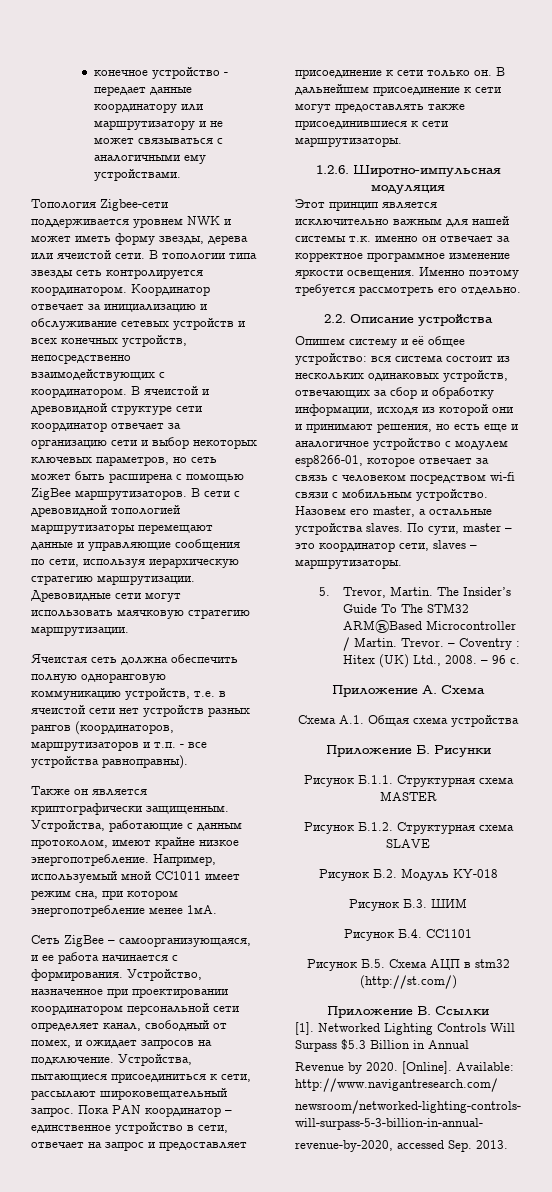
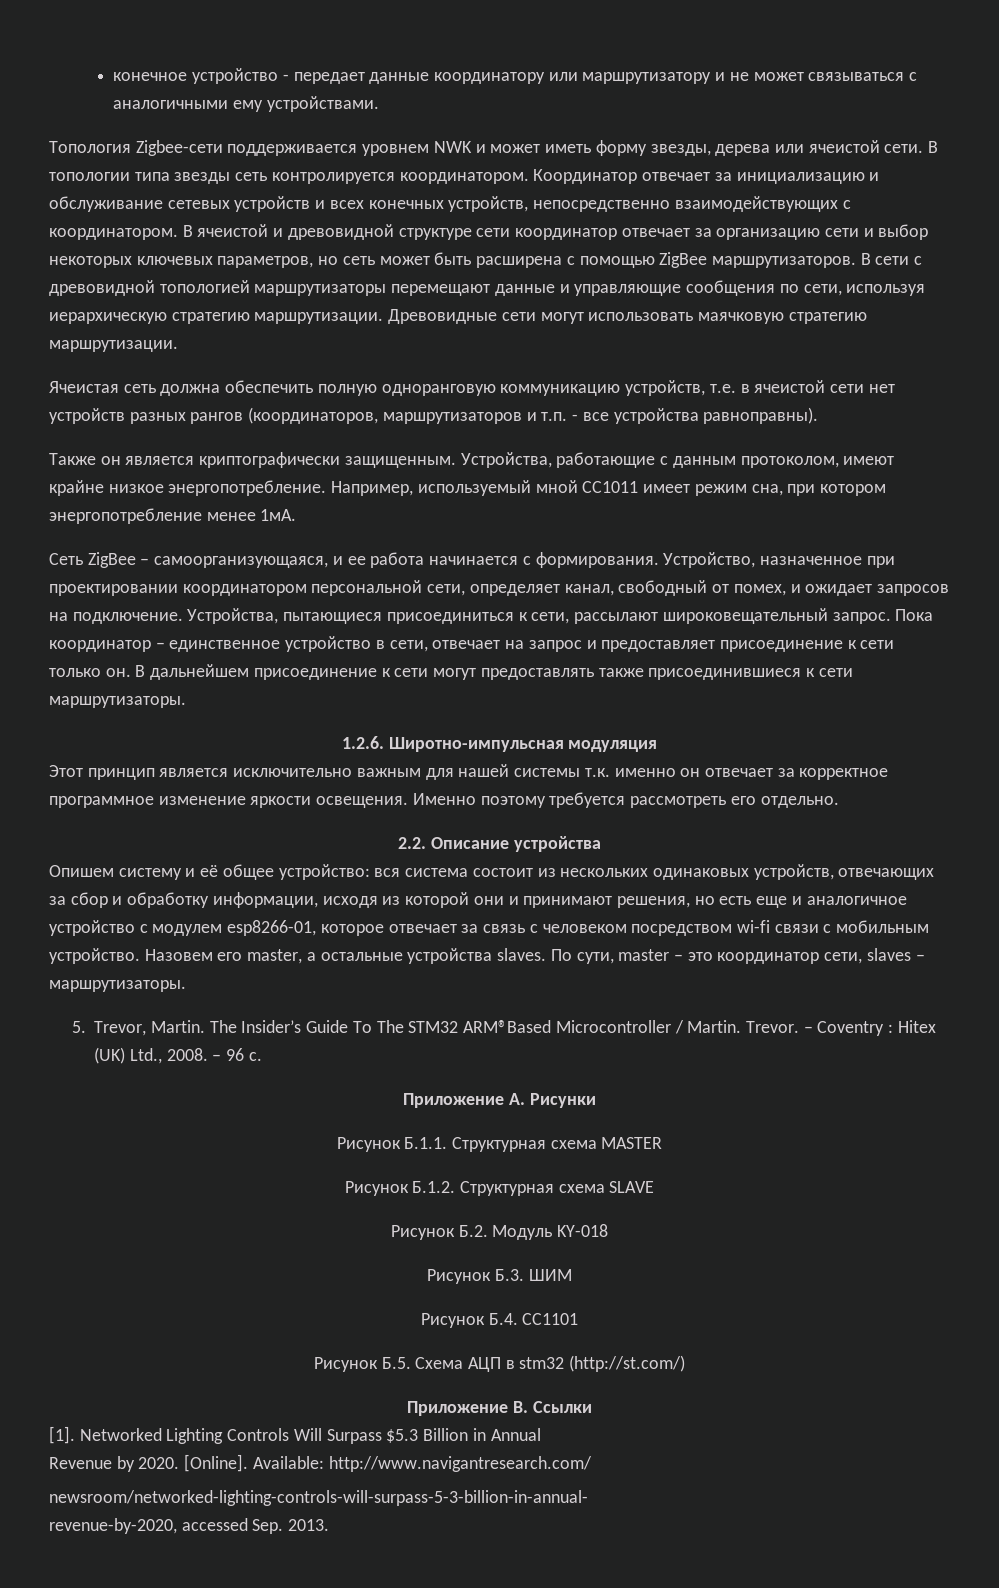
- Устройство, назначенное при проектировании координатором персональной сети определяет канал, свободный от помех, и ожидает запросов на подключение.
+ Устройство, назначенное при проектировании координатором персональной сети, определяет канал, свободный от помех, и ожидает запросов на подключение.
- Пока PAN координатор – единственное устройство в сети, отвечает на запрос и предоставляет присоединение к сети только он.
+ Пока координатор – единственное устройство в сети, отвечает на запрос и предоставляет присоединение к сети только он.
- Приложение A. Схема
- Схема А.1. Общая схема устройства
- Приложение Б. Рисунки
+ Приложение A. Рисунки

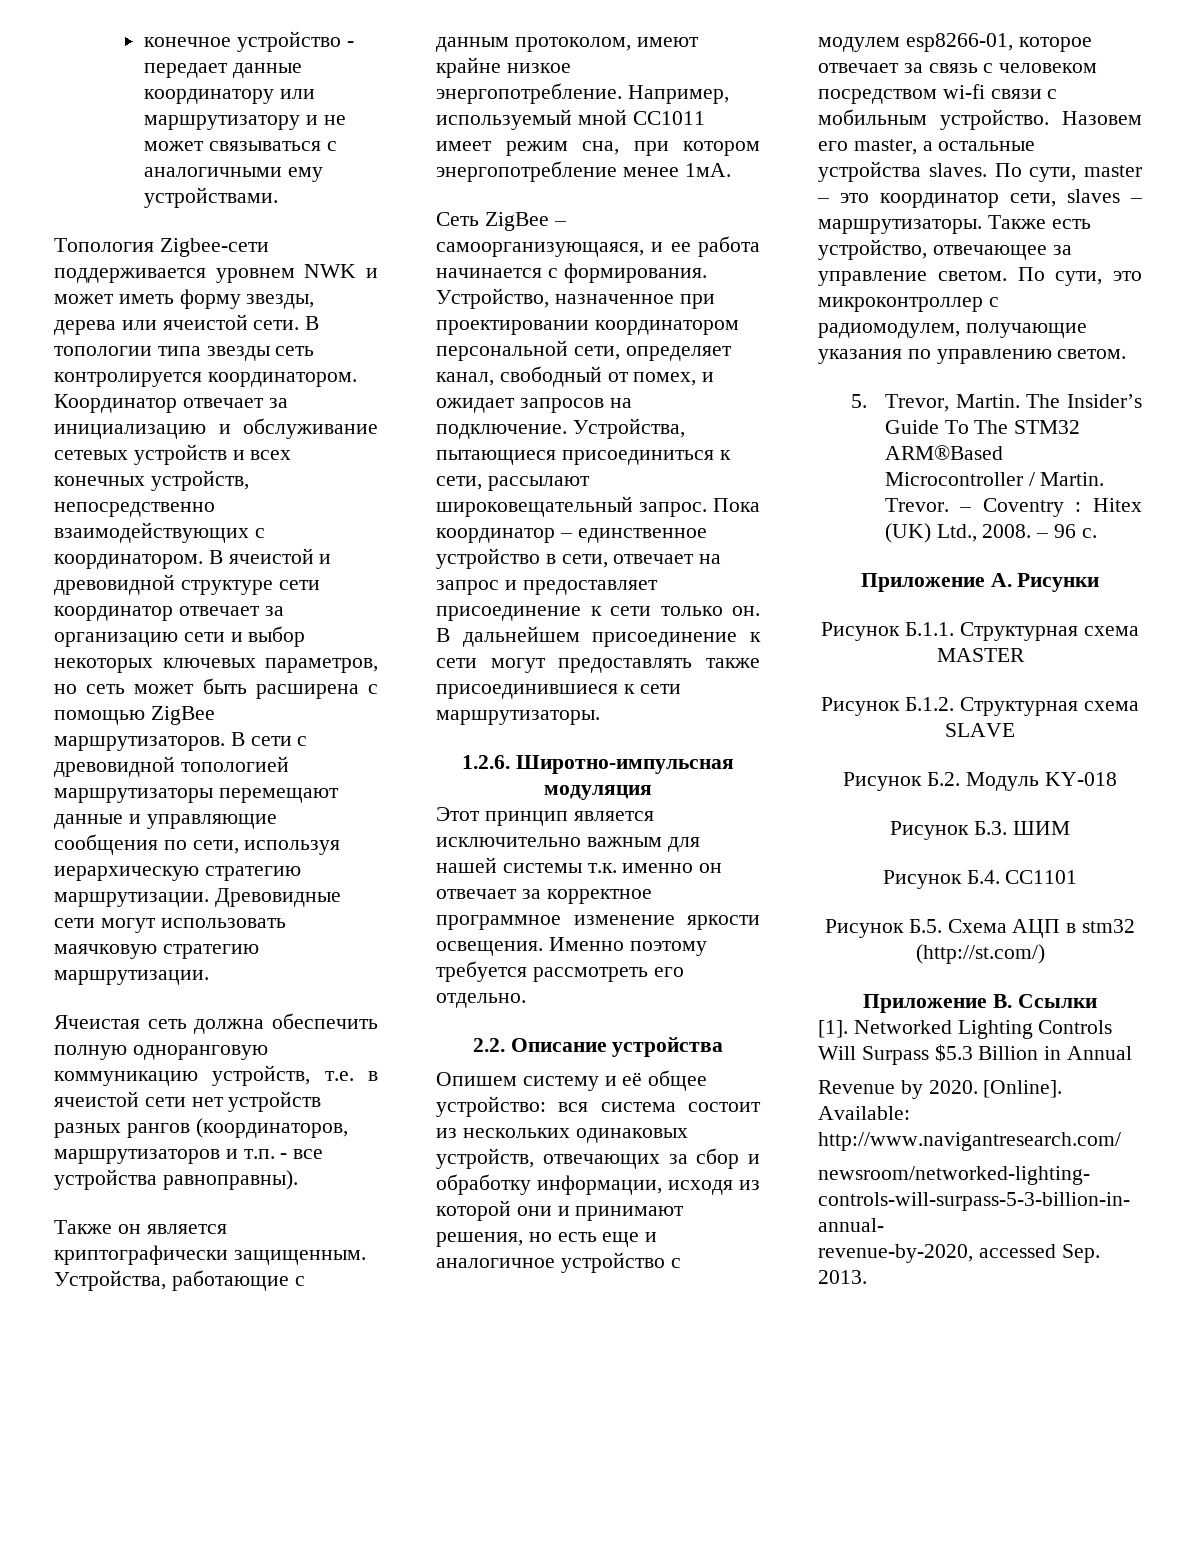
+ Также есть устройство, отвечающее за управление светом. По сути, это микроконтроллер с радиомодулем, получающие указания по управлению светом.

